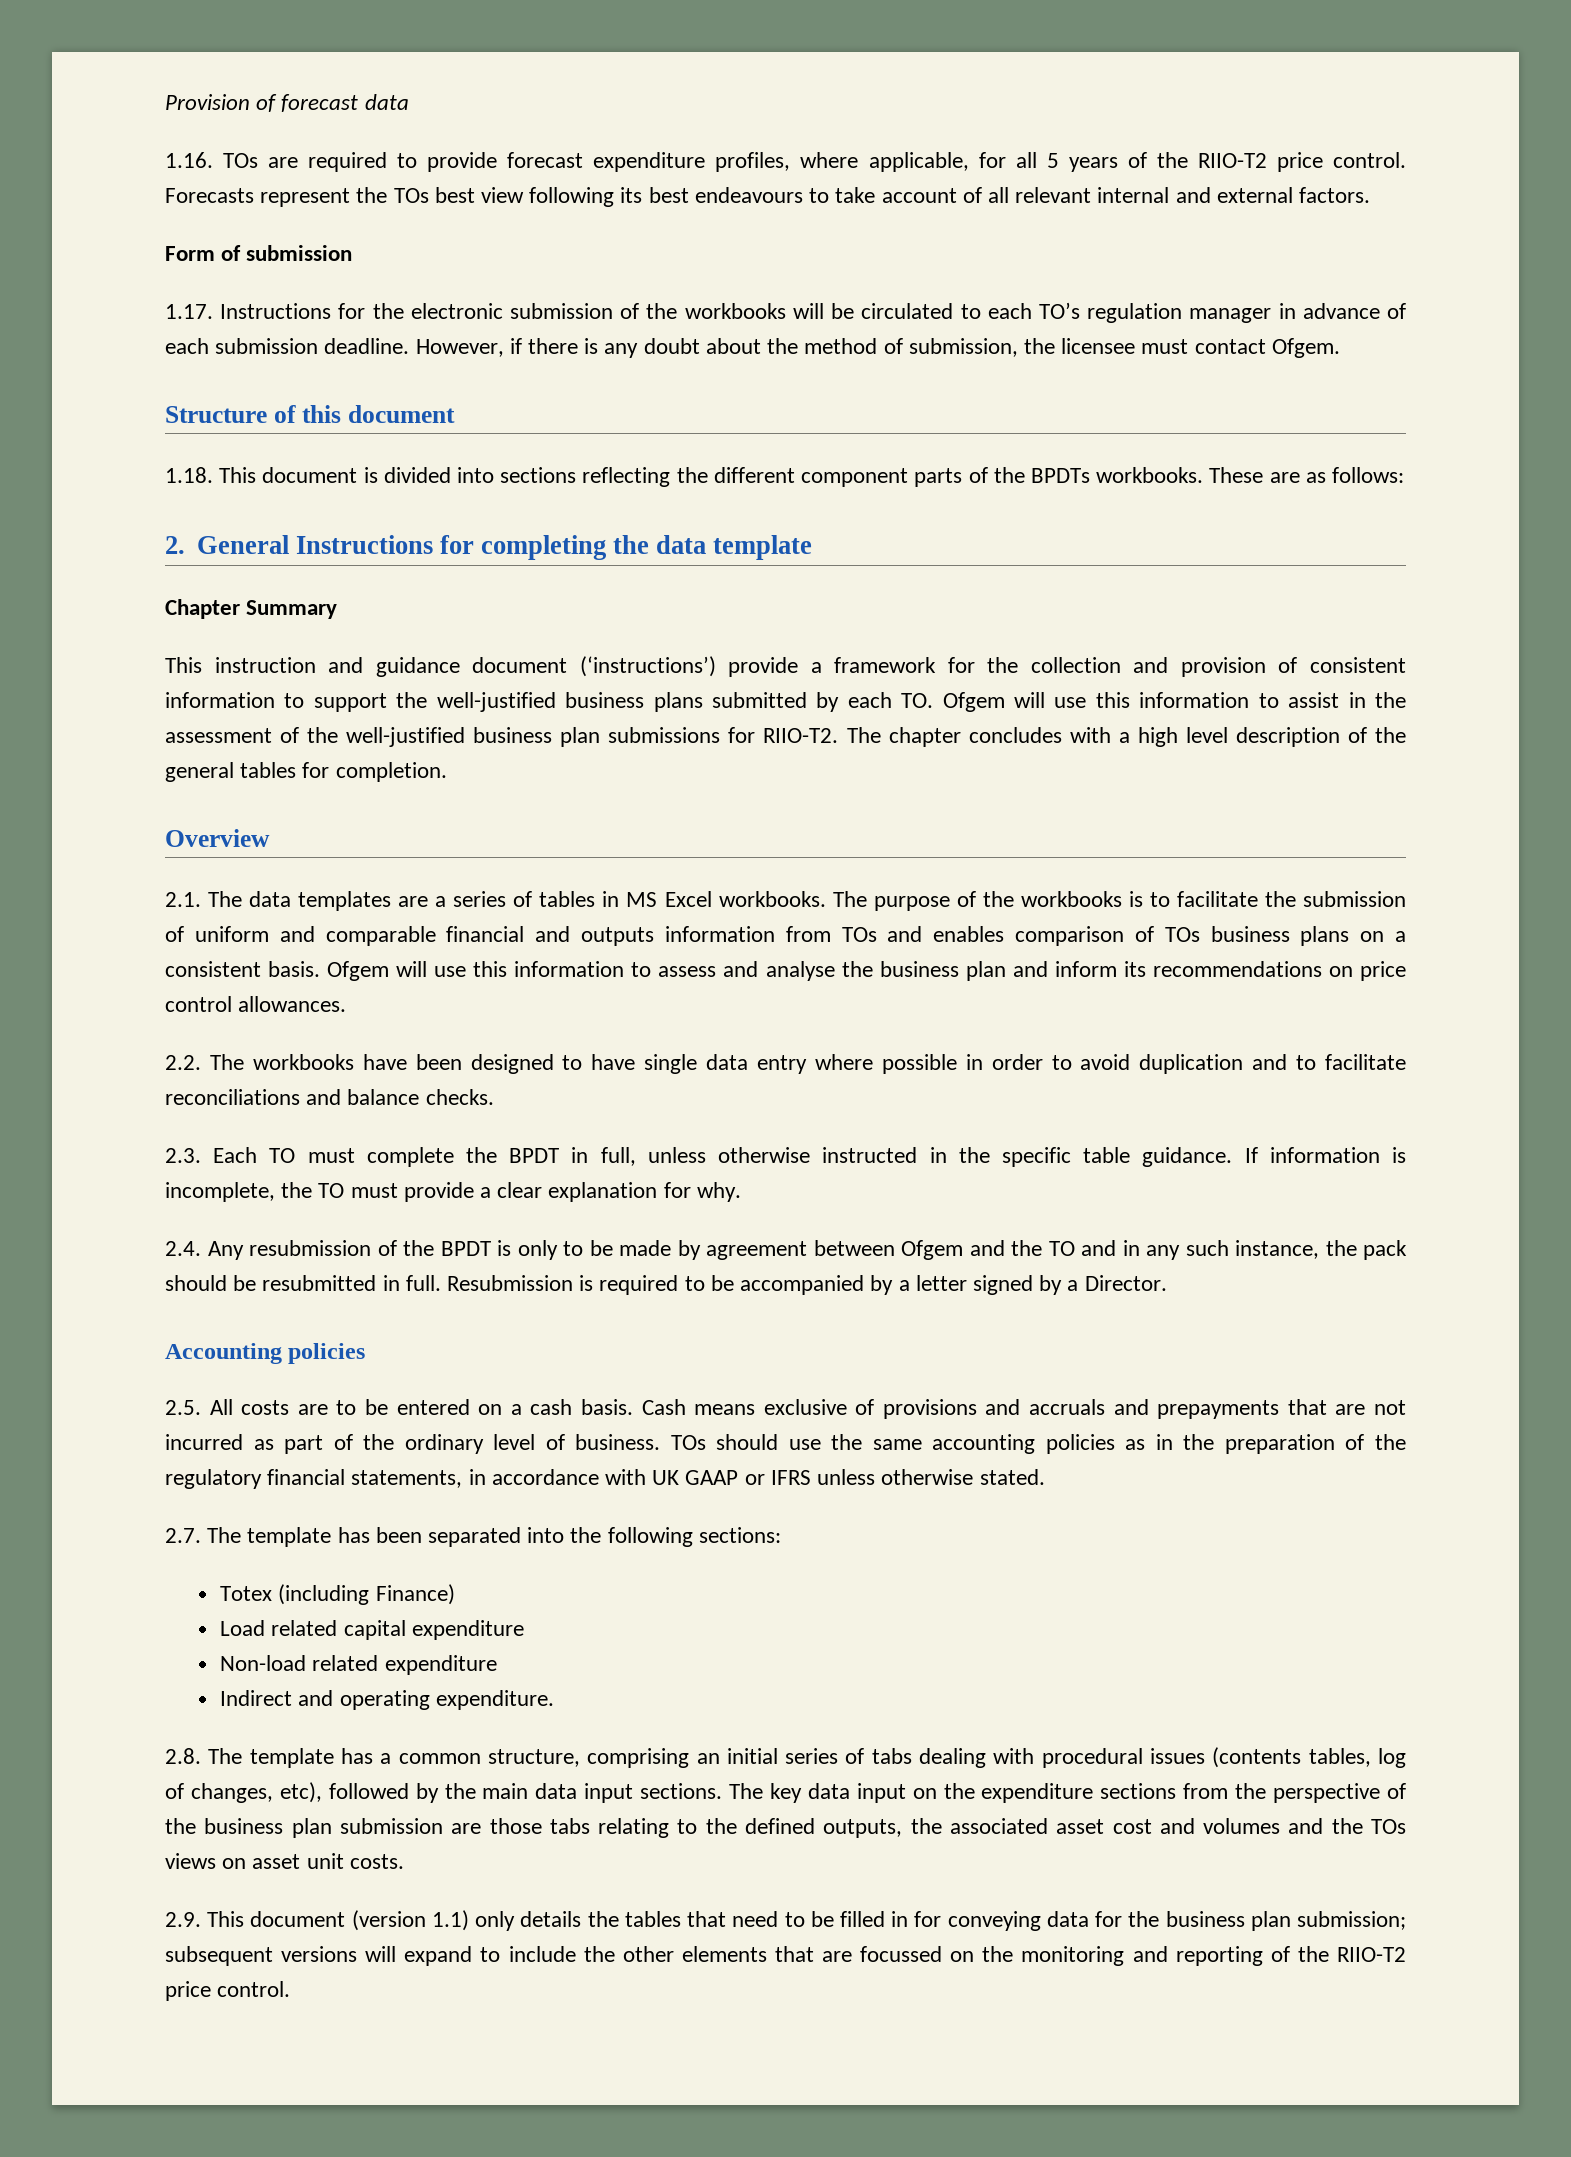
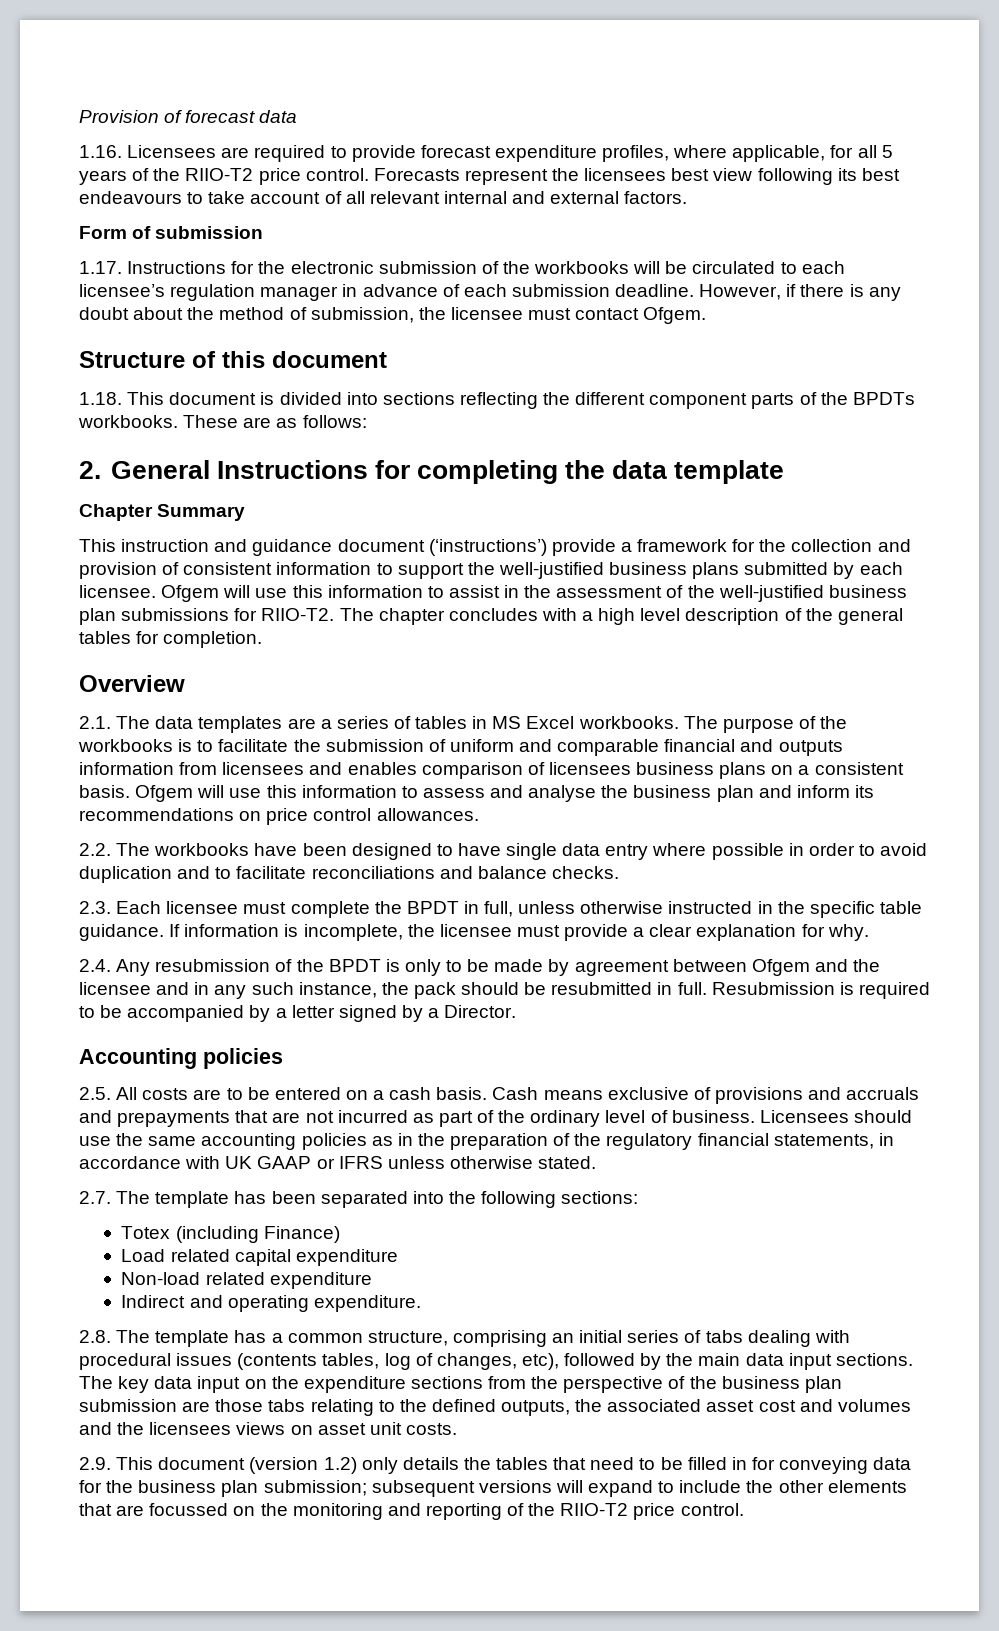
- 1.16. TOs are required to provide forecast expenditure profiles, where applicable, for all 5 years of the RIIO-T2 price control.
+ 1.16. Licensees are required to provide forecast expenditure profiles, where applicable, for all 5 years of the RIIO-T2 price control.
- Forecasts represent the TOs best view following its best endeavours to take account of all relevant internal and external factors.
+ Forecasts represent the licensees best view following its best endeavours to take account of all relevant internal and external factors.
- 1.17. Instructions for the electronic submission of the workbooks will be circulated to each TO’s regulation manager in advance of each submission deadline.
+ 1.17. Instructions for the electronic submission of the workbooks will be circulated to each licensee’s regulation manager in advance of each submission deadline.
- This instruction and guidance document (‘instructions’) provide a framework for the collection and provision of consistent information to support the well-justified business plans submitted by each TO. Ofgem will use this information to assist in the assessment of the well-justified business plan submissions for RIIO-T2.
+ This instruction and guidance document (‘instructions’) provide a framework for the collection and provision of consistent information to support the well-justified business plans submitted by each licensee. Ofgem will use this information to assist in the assessment of the well-justified business plan submissions for RIIO-T2.
- The purpose of the workbooks is to facilitate the submission of uniform and comparable financial and outputs information from TOs and enables comparison of TOs business plans on a consistent basis.
+ The purpose of the workbooks is to facilitate the submission of uniform and comparable financial and outputs information from licensees and enables comparison of licensees business plans on a consistent basis.
- 2.3. Each TO must complete the BPDT in full, unless otherwise instructed in the specific table guidance.
+ 2.3. Each licensee must complete the BPDT in full, unless otherwise instructed in the specific table guidance.
- If information is incomplete, the TO must provide a clear explanation for why.
+ If information is incomplete, the licensee must provide a clear explanation for why.
- 2.4. Any resubmission of the BPDT is only to be made by agreement between Ofgem and the TO and in any such instance, the pack should be resubmitted in full.
+ 2.4. Any resubmission of the BPDT is only to be made by agreement between Ofgem and the licensee and in any such instance, the pack should be resubmitted in full.
- TOs should use the same accounting policies as in the preparation of the regulatory financial statements, in accordance with UK GAAP or IFRS unless otherwise stated.
+ Licensees should use the same accounting policies as in the preparation of the regulatory financial statements, in accordance with UK GAAP or IFRS unless otherwise stated.
- The key data input on the expenditure sections from the perspective of the business plan submission are those tabs relating to the defined outputs, the associated asset cost and volumes and the TOs views on asset unit costs.
+ The key data input on the expenditure sections from the perspective of the business plan submission are those tabs relating to the defined outputs, the associated asset cost and volumes and the licensees views on asset unit costs.
- 2.9. This document (version 1.1) only details the tables that need to be filled in for conveying data for the business plan submission; subsequent versions will expand to include the other elements that are focussed on the monitoring and reporting of the RIIO-T2 price control.
+ 2.9. This document (version 1.2) only details the tables that need to be filled in for conveying data for the business plan submission; subsequent versions will expand to include the other elements that are focussed on the monitoring and reporting of the RIIO-T2 price control.

